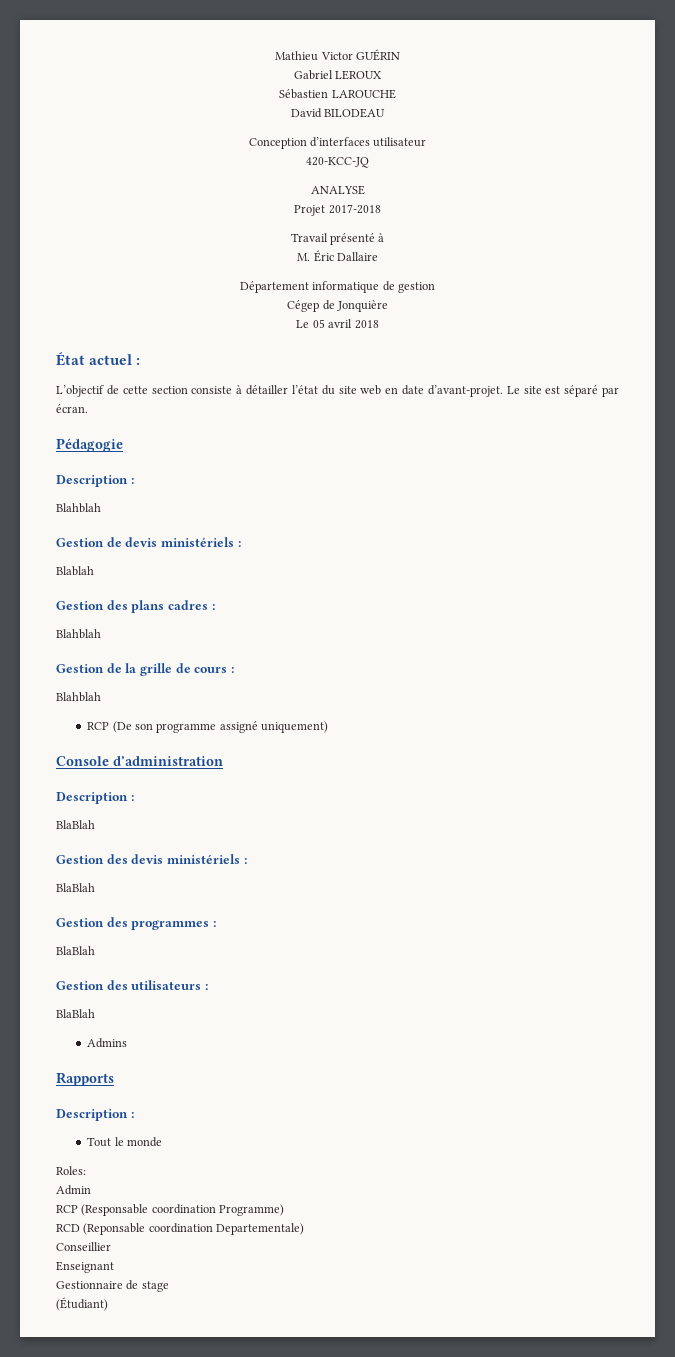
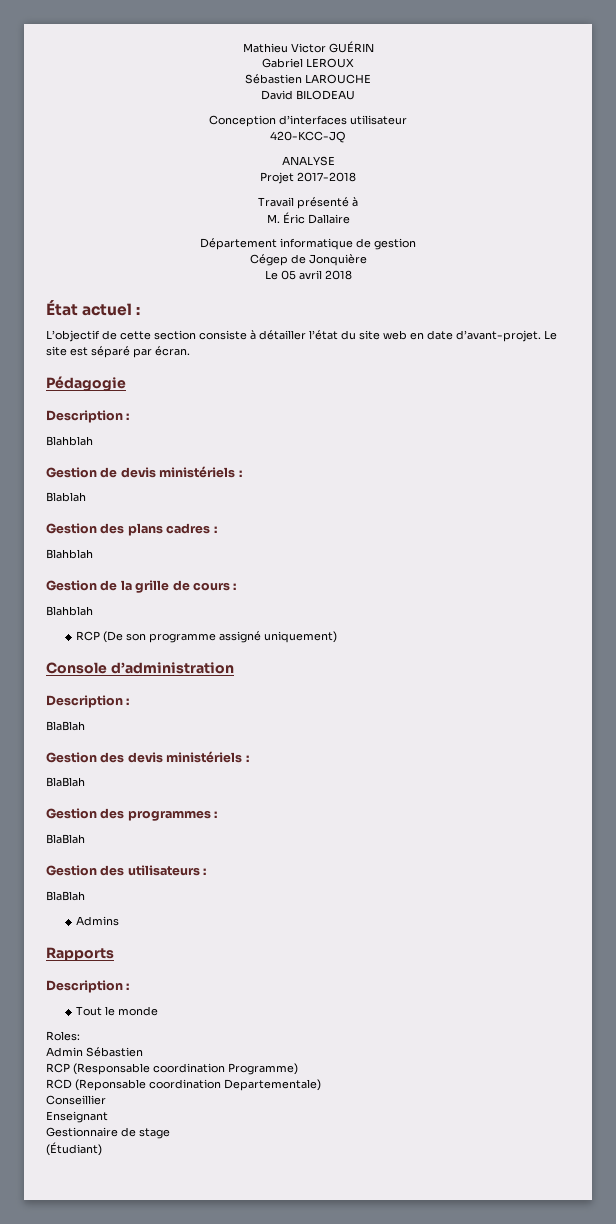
- Admin
+ Admin Sébastien

